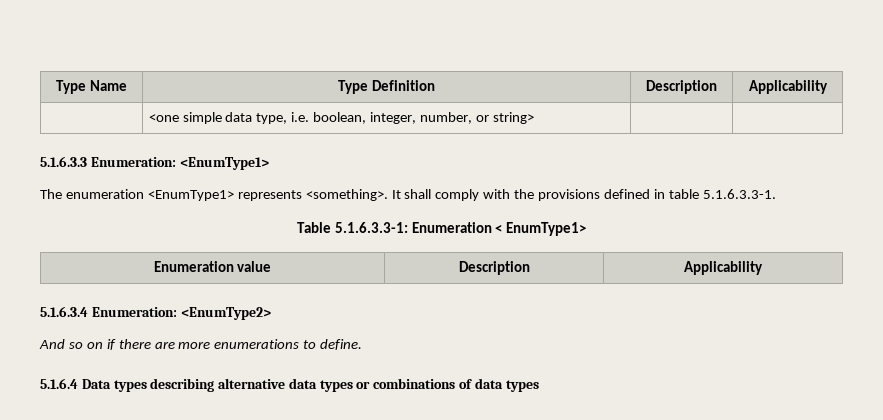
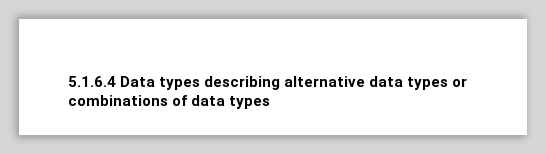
- Type Name | Type Definition | Description | Applicability
- | <one simple data type, i.e. boolean, integer, number, or string> | |
- 5.1.6.3.3 Enumeration: <EnumType1>
- The enumeration <EnumType1> represents <something>. It shall comply with the provisions defined in table 5.1.6.3.3-1.
- Table 5.1.6.3.3-1: Enumeration < EnumType1>
- Enumeration value | Description | Applicability
- 5.1.6.3.4 Enumeration: <EnumType2>
- And so on if there are more enumerations to define.

